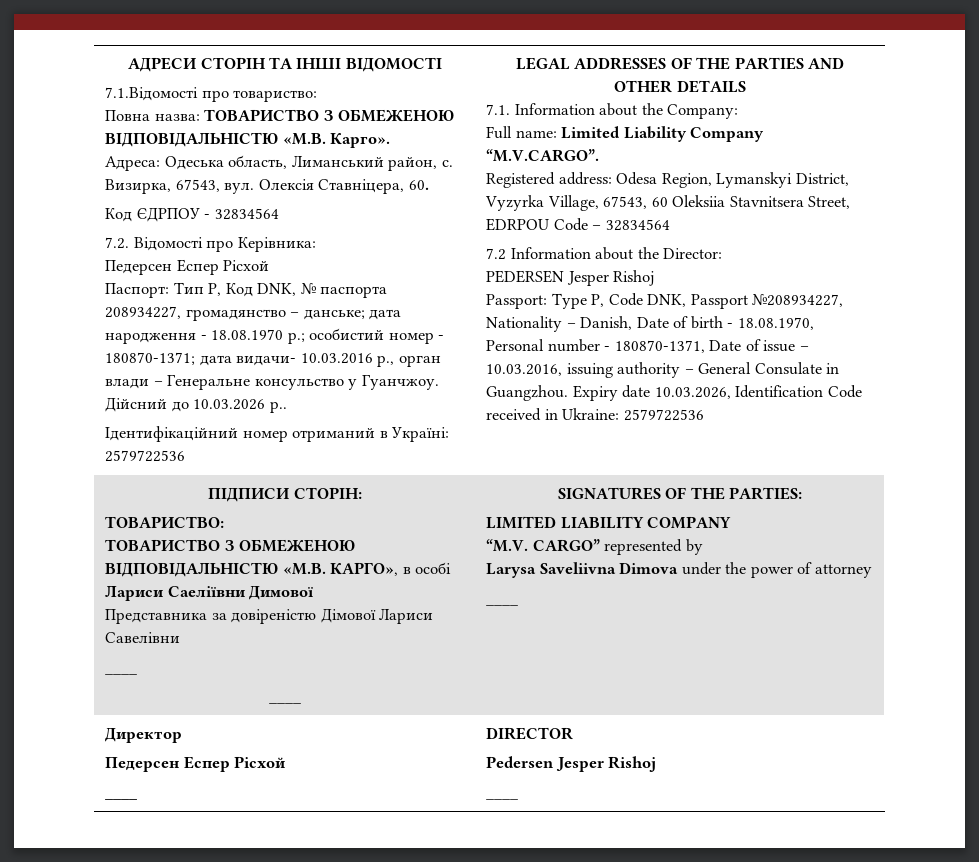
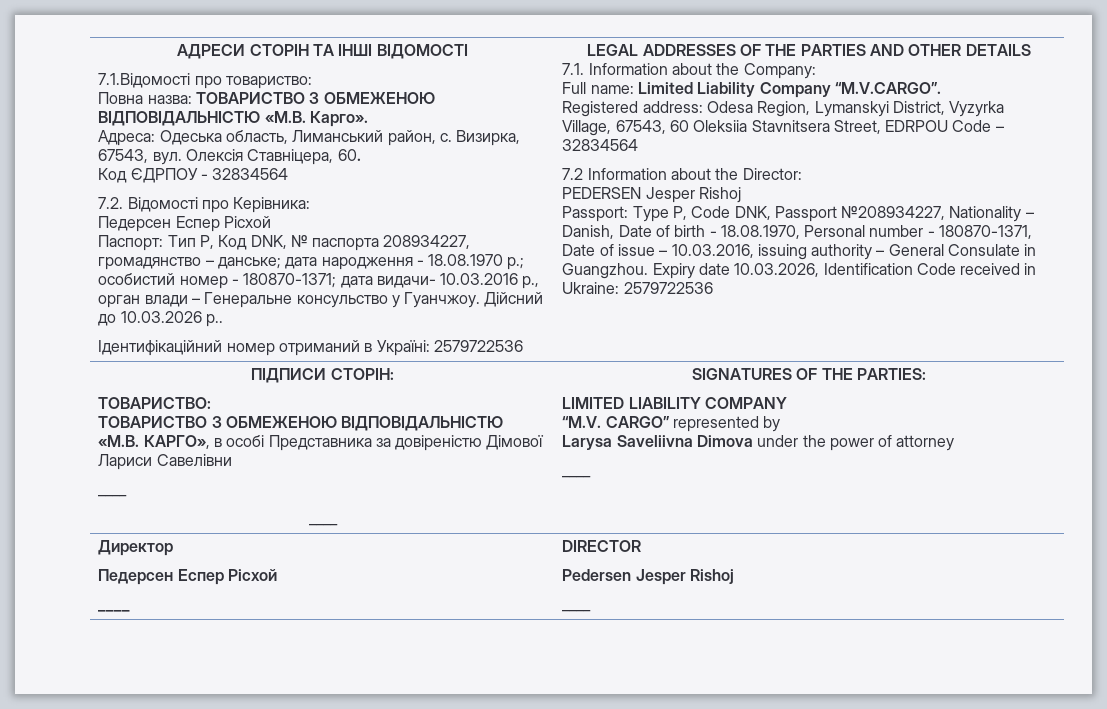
- ТОВАРИСТВО З ОБМЕЖЕНОЮ ВІДПОВІДАЛЬНІСТЮ «М.В. КАРГО», в особі Лариси Саеліївни Димової
- Представника за довіреністю Дімової Лариси Савелівни
+ ТОВАРИСТВО З ОБМЕЖЕНОЮ ВІДПОВІДАЛЬНІСТЮ «М.В. КАРГО», в особі Представника за довіреністю Дімової Лариси Савелівни

